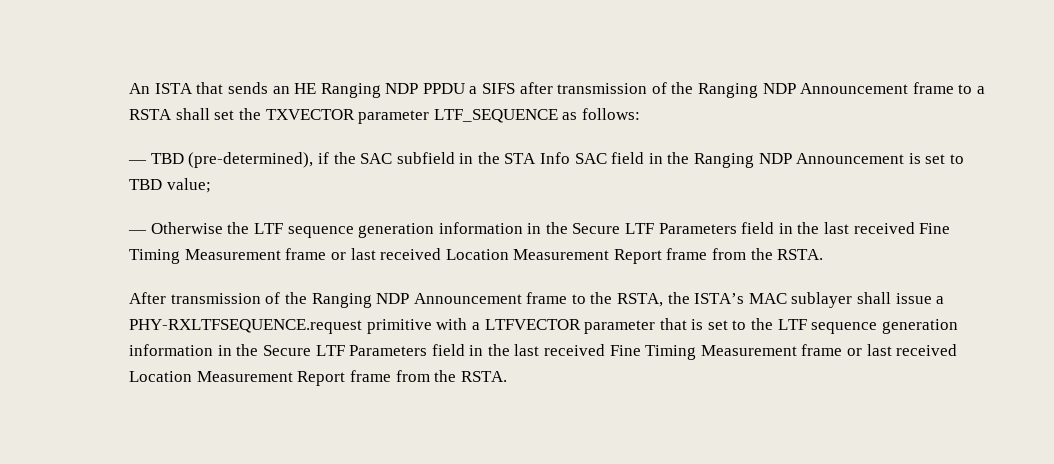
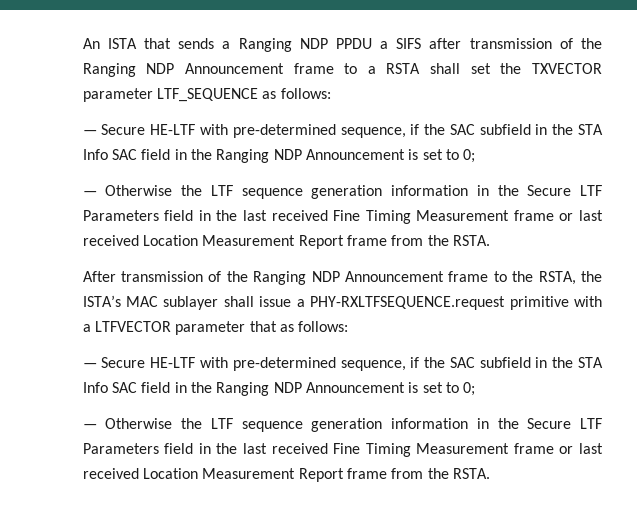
- An ISTA that sends an HE Ranging NDP PPDU a SIFS after transmission of the Ranging NDP Announcement frame to a RSTA shall set the TXVECTOR parameter LTF_SEQUENCE as follows:
- — TBD (pre-determined), if the SAC subfield in the STA Info SAC field in the Ranging NDP Announcement is set to TBD value;
+ An ISTA that sends a Ranging NDP PPDU a SIFS after transmission of the Ranging NDP Announcement frame to a RSTA shall set the TXVECTOR parameter LTF_SEQUENCE as follows:
+ — Secure HE-LTF with pre-determined sequence, if the SAC subfield in the STA Info SAC field in the Ranging NDP Announcement is set to 0;
- After transmission of the Ranging NDP Announcement frame to the RSTA, the ISTA’s MAC sublayer shall issue a PHY-RXLTFSEQUENCE.request primitive with a LTFVECTOR parameter that is set to the LTF sequence generation information in the Secure LTF Parameters field in the last received Fine Timing Measurement frame or last received Location Measurement Report frame from the RSTA.
+ After transmission of the Ranging NDP Announcement frame to the RSTA, the ISTA’s MAC sublayer shall issue a PHY-RXLTFSEQUENCE.request primitive with a LTFVECTOR parameter that as follows:
+ — Secure HE-LTF with pre-determined sequence, if the SAC subfield in the STA Info SAC field in the Ranging NDP Announcement is set to 0;
+ — Otherwise the LTF sequence generation information in the Secure LTF Parameters field in the last received Fine Timing Measurement frame or last received Location Measurement Report frame from the RSTA.

